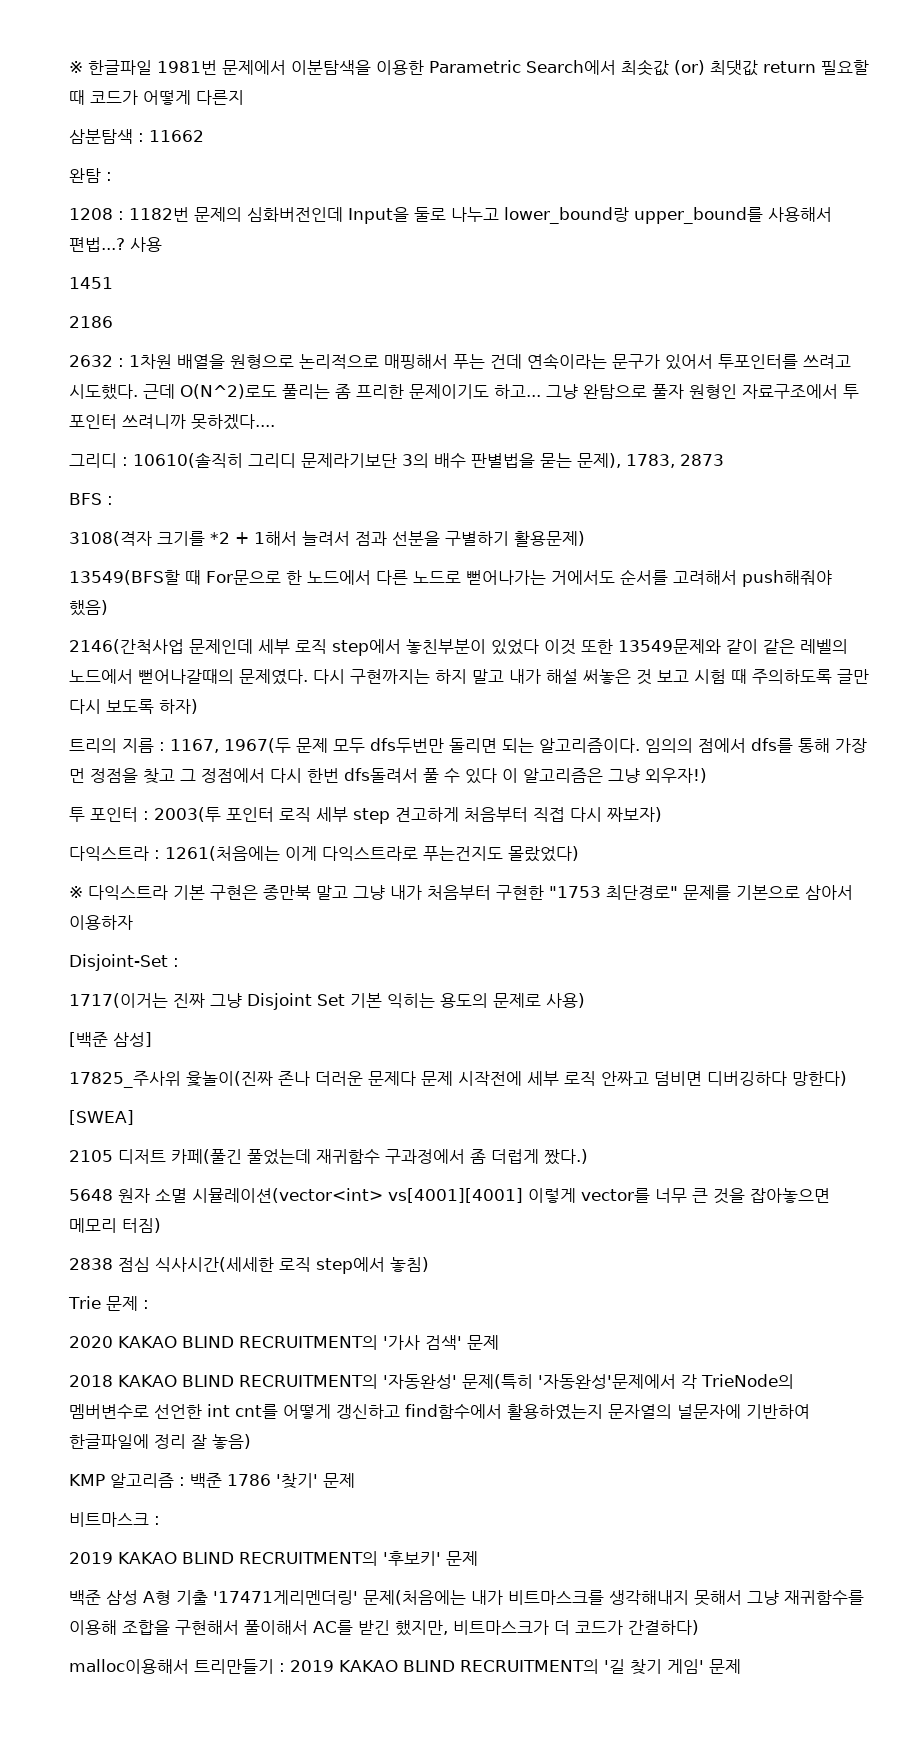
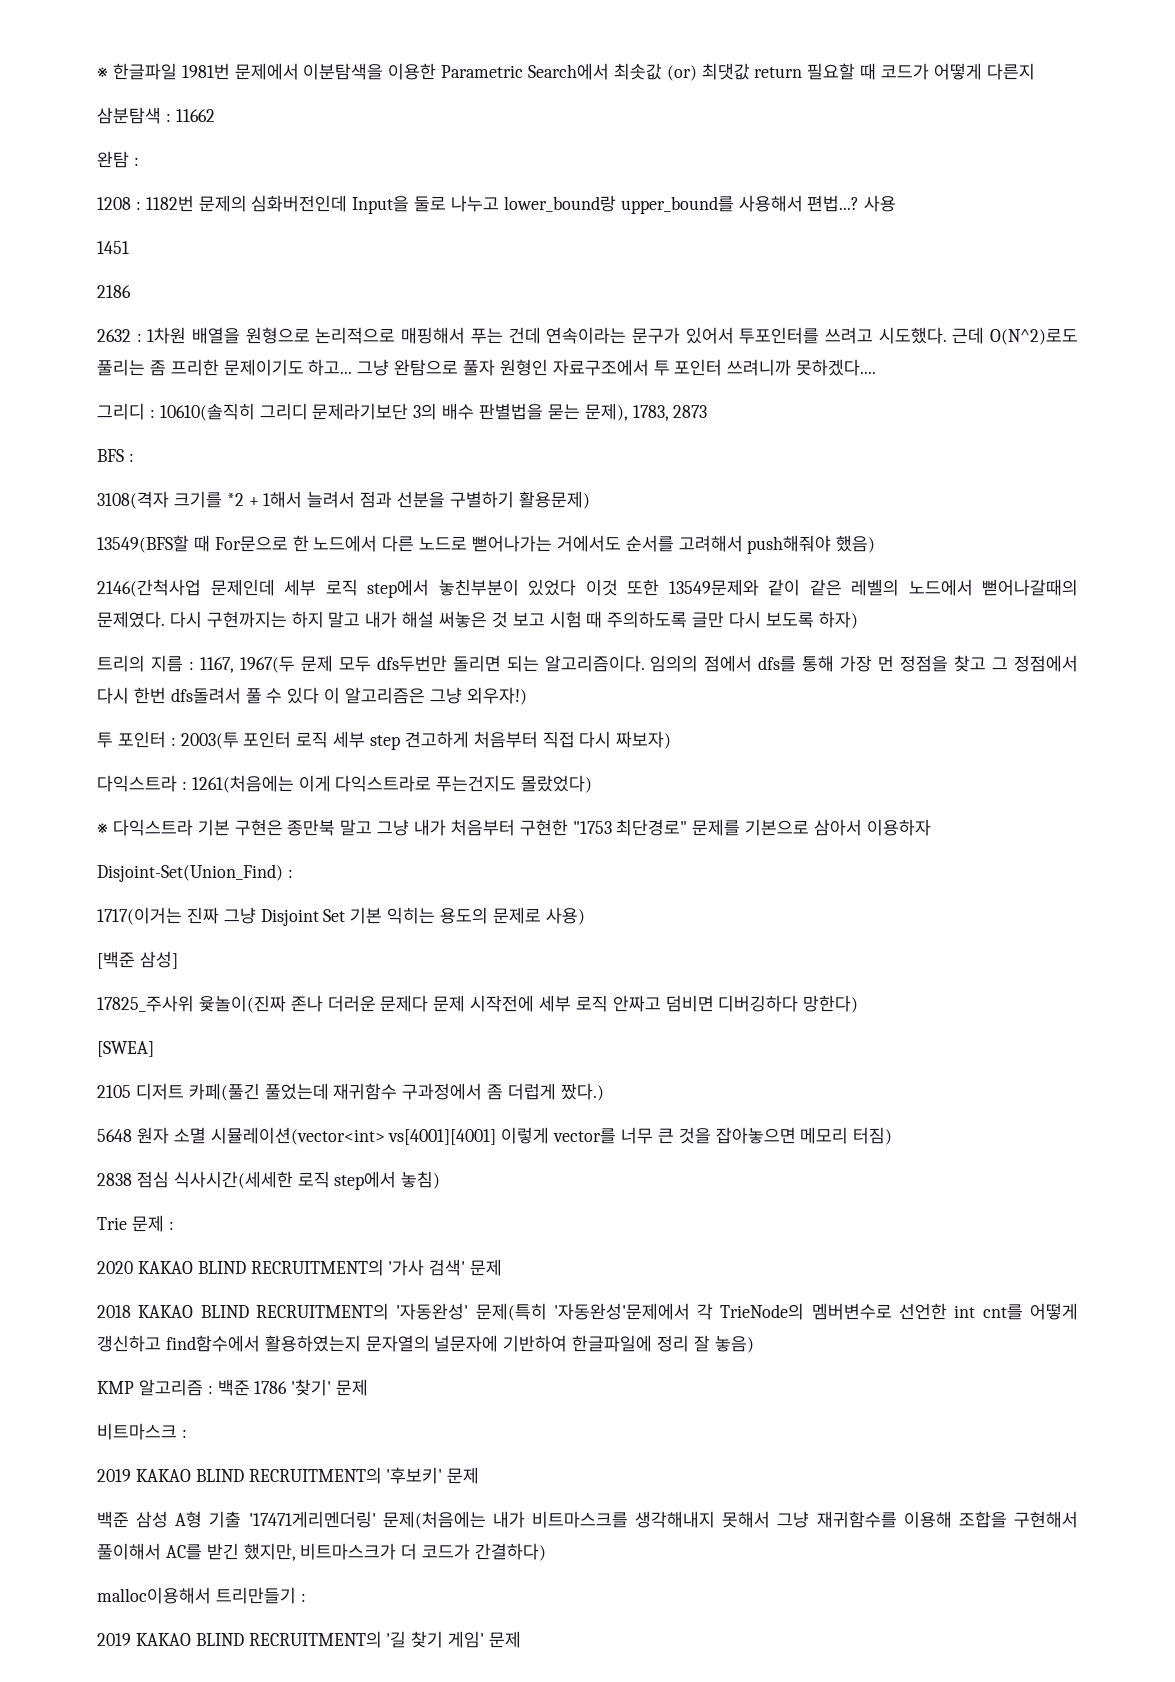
- Disjoint-Set :
+ Disjoint-Set(Union_Find) :
- malloc이용해서 트리만들기 : 2019 KAKAO BLIND RECRUITMENT의 '길 찾기 게임' 문제
+ malloc이용해서 트리만들기 :
+ 2019 KAKAO BLIND RECRUITMENT의 '길 찾기 게임' 문제

